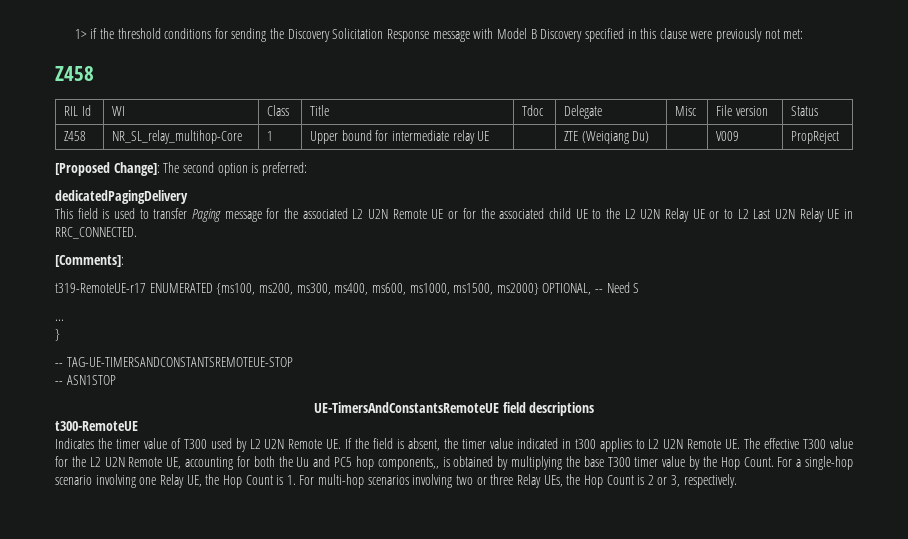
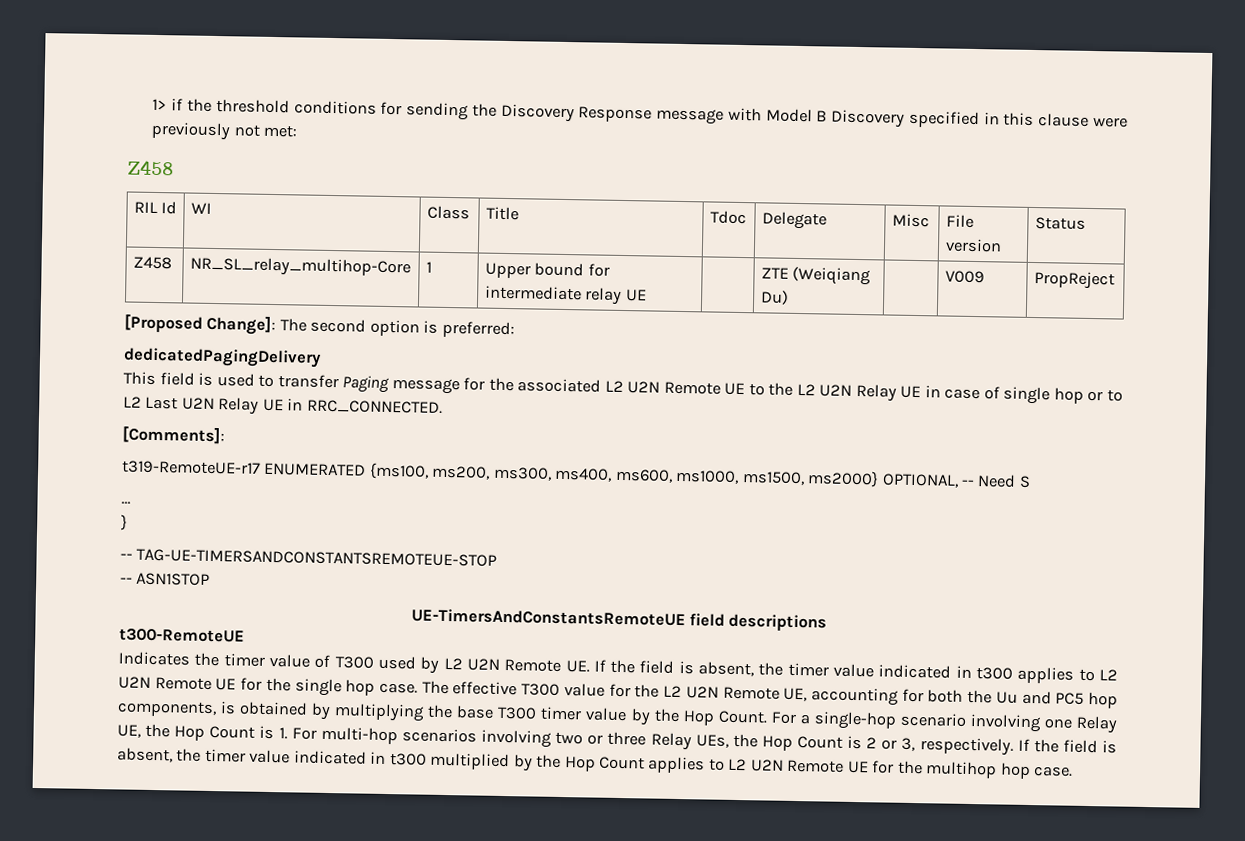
- 1> if the threshold conditions for sending the Discovery Solicitation Response message with Model B Discovery specified in this clause were previously not met:
+ 1> if the threshold conditions for sending the Discovery Response message with Model B Discovery specified in this clause were previously not met:
- This field is used to transfer Paging message for the associated L2 U2N Remote UE or for the associated child UE to the L2 U2N Relay UE or to L2 Last U2N Relay UE in RRC_CONNECTED.
+ This field is used to transfer Paging message for the associated L2 U2N Remote UE to the L2 U2N Relay UE in case of single hop or to L2 Last U2N Relay UE in RRC_CONNECTED.
- Indicates the timer value of T300 used by L2 U2N Remote UE. If the field is absent, the timer value indicated in t300 applies to L2 U2N Remote UE. The effective T300 value for the L2 U2N Remote UE, accounting for both the Uu and PC5 hop components,, is obtained by multiplying the base T300 timer value by the Hop Count.
+ Indicates the timer value of T300 used by L2 U2N Remote UE. If the field is absent, the timer value indicated in t300 applies to L2 U2N Remote UE for the single hop case. The effective T300 value for the L2 U2N Remote UE, accounting for both the Uu and PC5 hop components, is obtained by multiplying the base T300 timer value by the Hop Count.
+ If the field is absent, the timer value indicated in t300 multiplied by the Hop Count applies to L2 U2N Remote UE for the multihop hop case.

